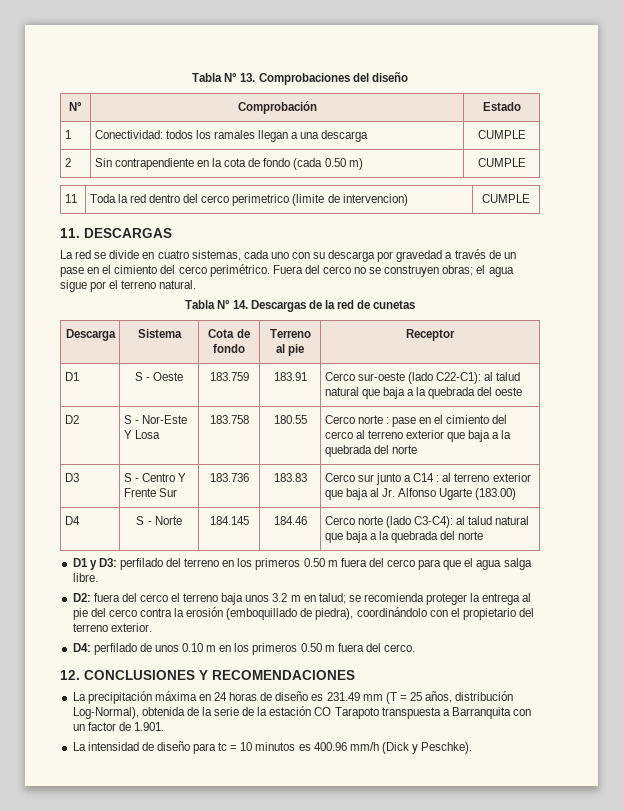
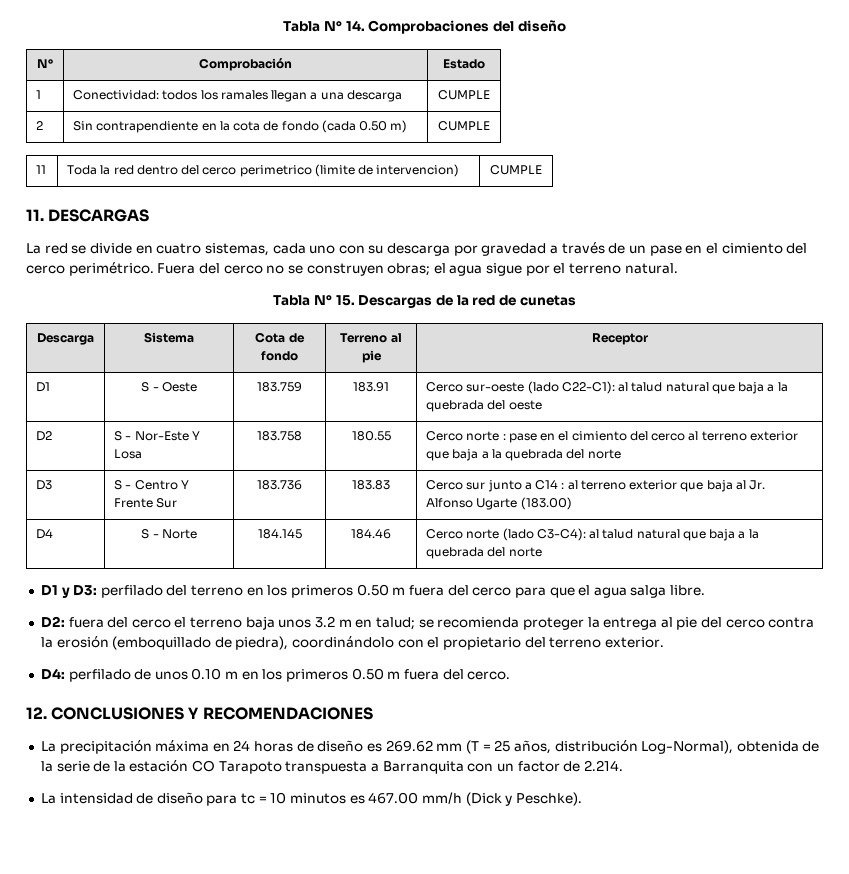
- Tabla N° 13. Comprobaciones del diseño
+ Tabla N° 14. Comprobaciones del diseño
- Tabla N° 14. Descargas de la red de cunetas
+ Tabla N° 15. Descargas de la red de cunetas
- La precipitación máxima en 24 horas de diseño es 231.49 mm (T = 25 años, distribución Log-Normal), obtenida de la serie de la estación CO Tarapoto transpuesta a Barranquita con un factor de 1.901.
+ La precipitación máxima en 24 horas de diseño es 269.62 mm (T = 25 años, distribución Log-Normal), obtenida de la serie de la estación CO Tarapoto transpuesta a Barranquita con un factor de 2.214.
- La intensidad de diseño para tc = 10 minutos es 400.96 mm/h (Dick y Peschke).
+ La intensidad de diseño para tc = 10 minutos es 467.00 mm/h (Dick y Peschke).

